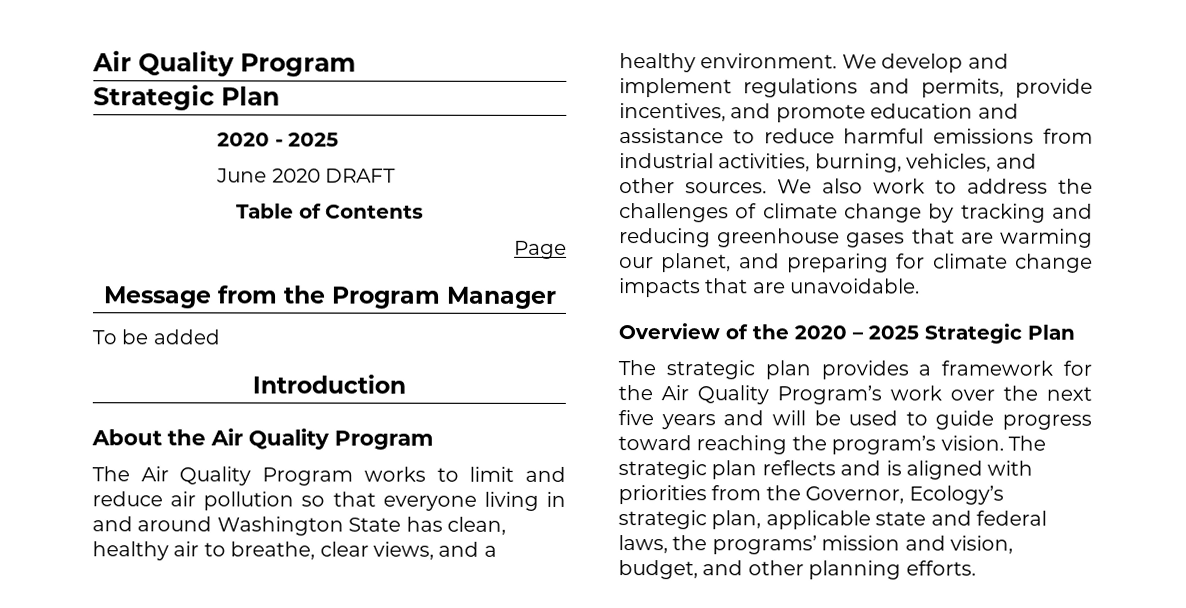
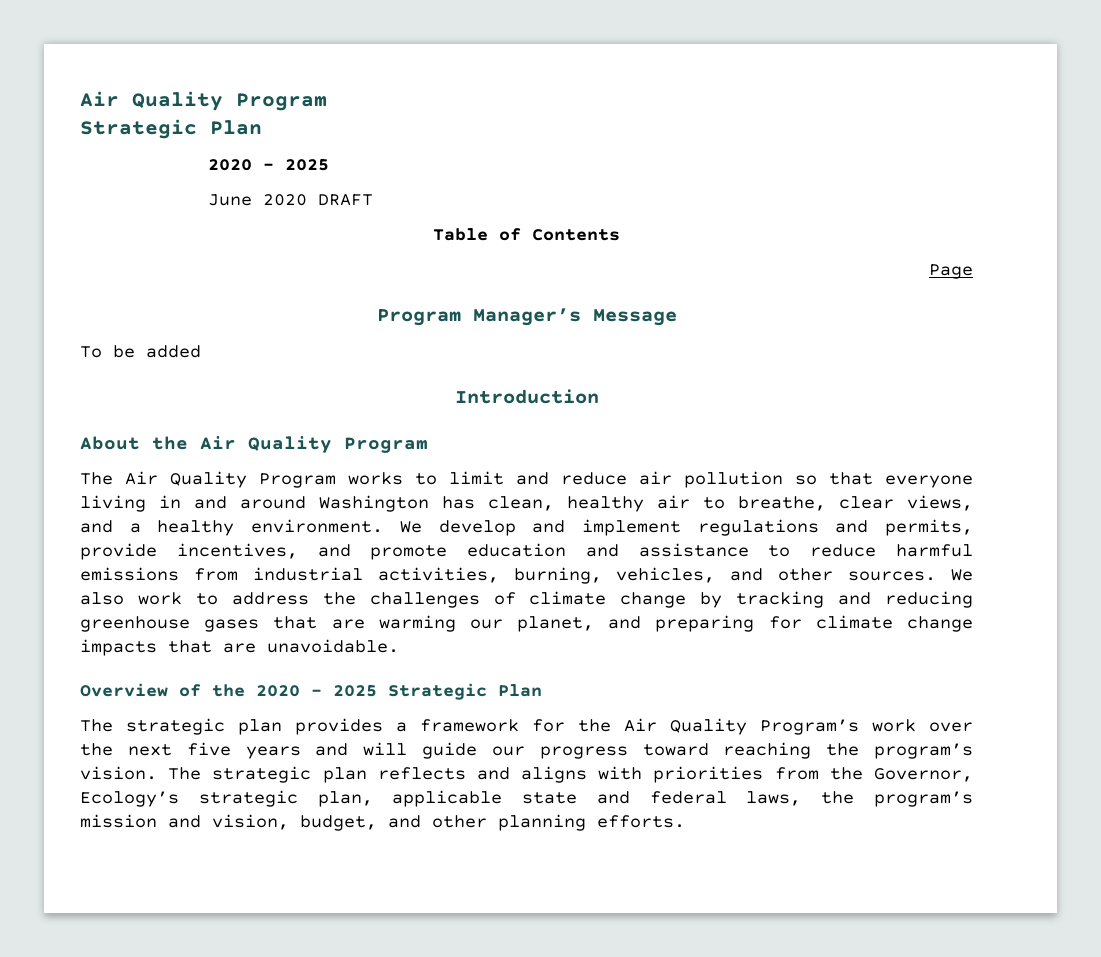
- Message from the Program Manager
+ Program Manager’s Message
- The Air Quality Program works to limit and reduce air pollution so that everyone living in and around Washington State has clean, healthy air to breathe, clear views, and a healthy environment.
+ The Air Quality Program works to limit and reduce air pollution so that everyone living in and around Washington has clean, healthy air to breathe, clear views, and a healthy environment.
- The strategic plan provides a framework for the Air Quality Program’s work over the next five years and will be used to guide progress toward reaching the program’s vision.
+ The strategic plan provides a framework for the Air Quality Program’s work over the next five years and will guide our progress toward reaching the program’s vision.
- The strategic plan reflects and is aligned with priorities from the Governor, Ecology’s strategic plan, applicable state and federal laws, the programs’ mission and vision, budget, and other planning efforts.
+ The strategic plan reflects and aligns with priorities from the Governor, Ecology’s strategic plan, applicable state and federal laws, the program’s mission and vision, budget, and other planning efforts.

